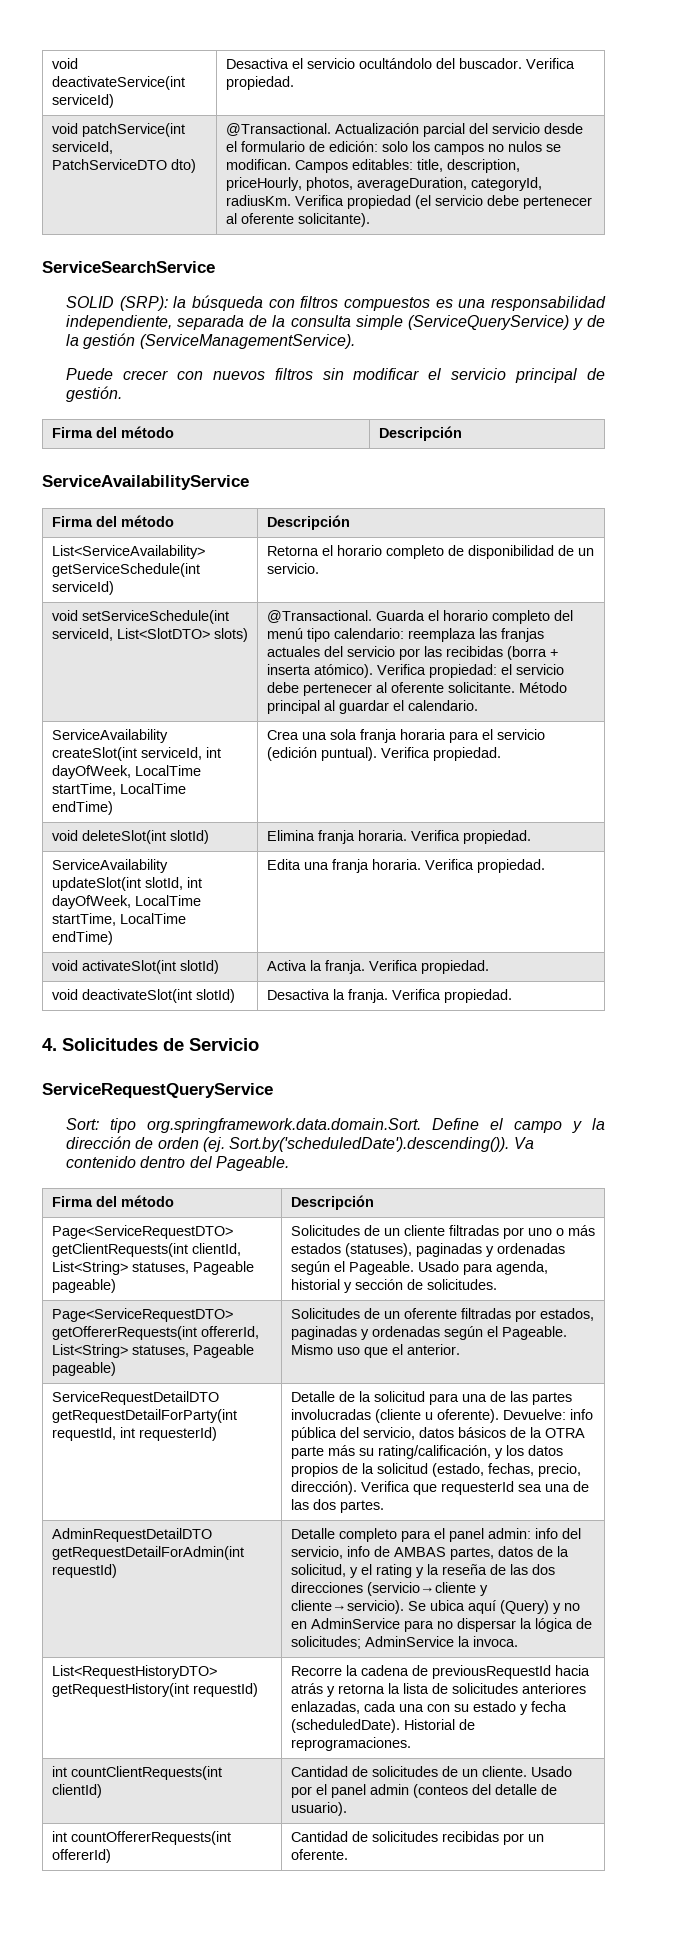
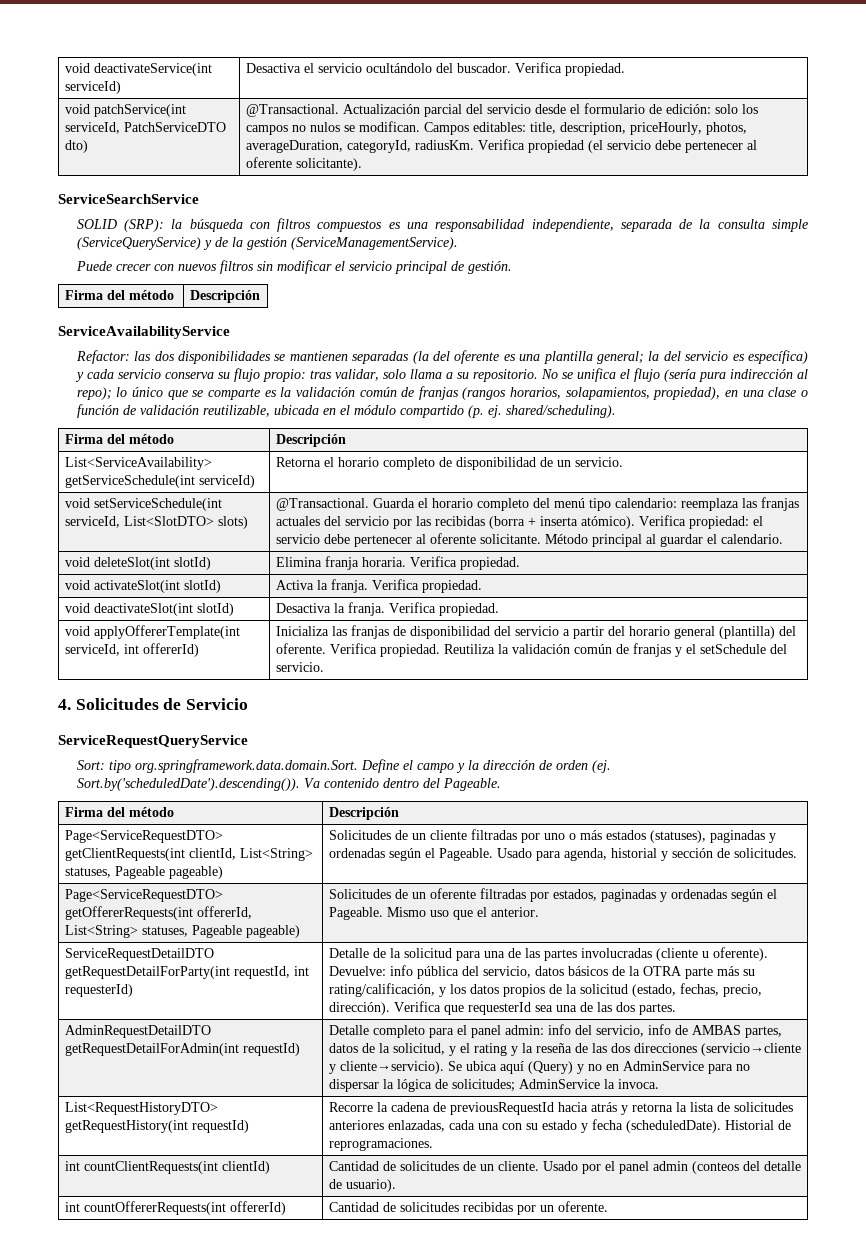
+ Refactor: las dos disponibilidades se mantienen separadas (la del oferente es una plantilla general; la del servicio es específica) y cada servicio conserva su flujo propio: tras validar, solo llama a su repositorio. No se unifica el flujo (sería pura indirección al repo); lo único que se comparte es la validación común de franjas (rangos horarios, solapamientos, propiedad), en una clase o función de validación reutilizable, ubicada en el módulo compartido (p. ej. shared/scheduling).
- ServiceAvailability createSlot(int serviceId, int dayOfWeek, LocalTime startTime, LocalTime endTime) | Crea una sola franja horaria para el servicio (edición puntual). Verifica propiedad.
- ServiceAvailability updateSlot(int slotId, int dayOfWeek, LocalTime startTime, LocalTime endTime) | Edita una franja horaria. Verifica propiedad.
+ void applyOffererTemplate(int serviceId, int offererId) | Inicializa las franjas de disponibilidad del servicio a partir del horario general (plantilla) del oferente. Verifica propiedad. Reutiliza la validación común de franjas y el setSchedule del servicio.

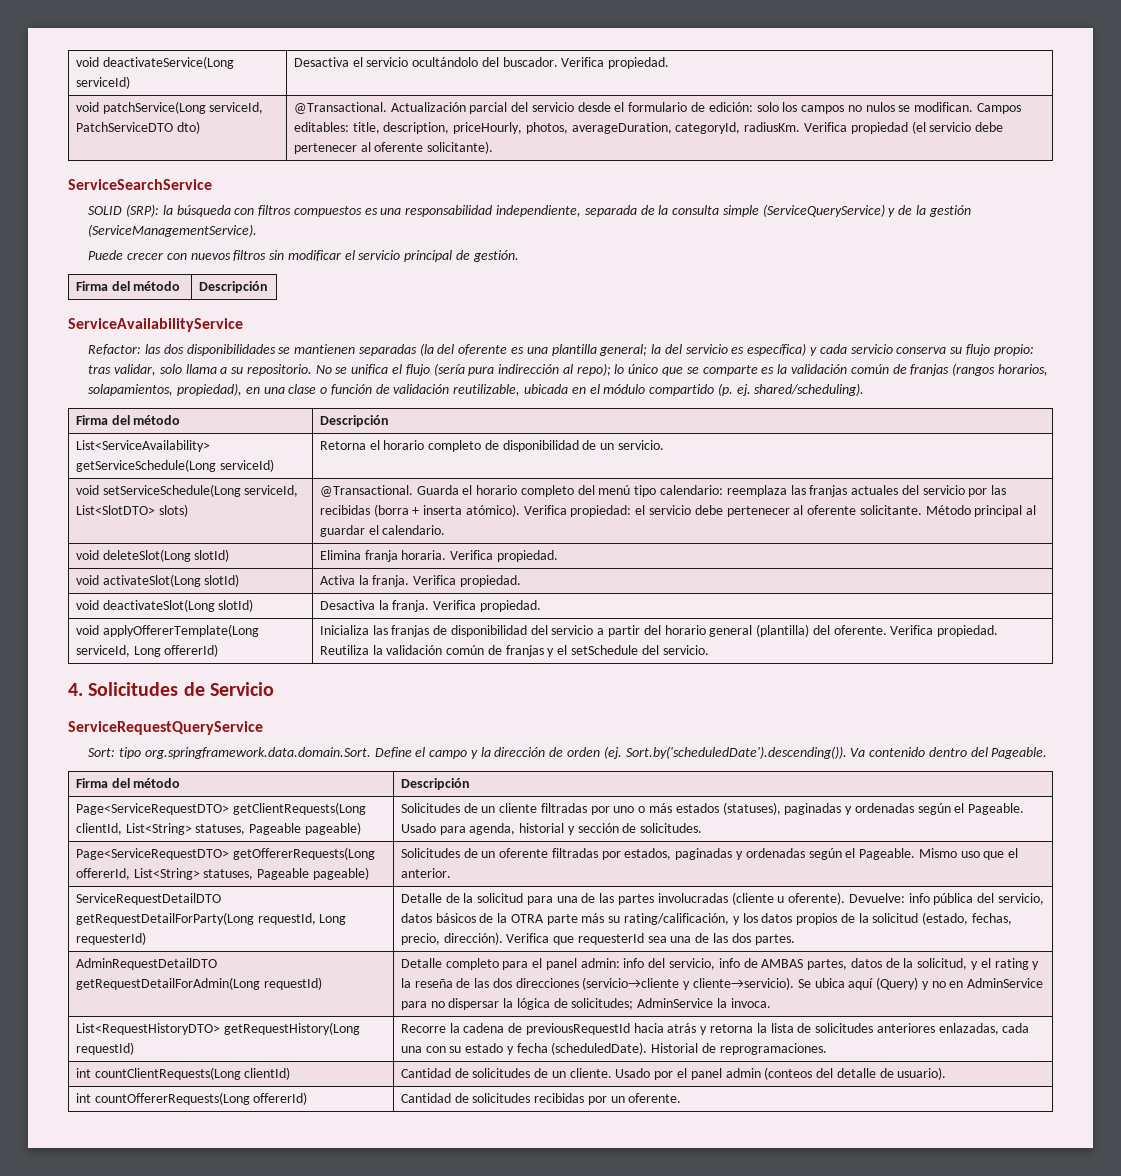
- void deactivateService(int serviceId) | Desactiva el servicio ocultándolo del buscador. Verifica propiedad.
+ void deactivateService(Long serviceId) | Desactiva el servicio ocultándolo del buscador. Verifica propiedad.
- void patchService(int serviceId, PatchServiceDTO dto) | @Transactional. Actualización parcial del servicio desde el formulario de edición: solo los campos no nulos se modifican. Campos editables: title, description, priceHourly, photos, averageDuration, categoryId, radiusKm. Verifica propiedad (el servicio debe pertenecer al oferente solicitante).
+ void patchService(Long serviceId, PatchServiceDTO dto) | @Transactional. Actualización parcial del servicio desde el formulario de edición: solo los campos no nulos se modifican. Campos editables: title, description, priceHourly, photos, averageDuration, categoryId, radiusKm. Verifica propiedad (el servicio debe pertenecer al oferente solicitante).
- List<ServiceAvailability> getServiceSchedule(int serviceId) | Retorna el horario completo de disponibilidad de un servicio.
+ List<ServiceAvailability> getServiceSchedule(Long serviceId) | Retorna el horario completo de disponibilidad de un servicio.
- void setServiceSchedule(int serviceId, List<SlotDTO> slots)
+ void setServiceSchedule(Long serviceId, List<SlotDTO> slots)
- void deleteSlot(int slotId) | Elimina franja horaria. Verifica propiedad.
+ void deleteSlot(Long slotId) | Elimina franja horaria. Verifica propiedad.
- void activateSlot(int slotId) | Activa la franja. Verifica propiedad.
+ void activateSlot(Long slotId) | Activa la franja. Verifica propiedad.
- void deactivateSlot(int slotId) | Desactiva la franja. Verifica propiedad.
+ void deactivateSlot(Long slotId) | Desactiva la franja. Verifica propiedad.
- void applyOffererTemplate(int serviceId, int offererId) | Inicializa las franjas de disponibilidad del servicio a partir del horario general (plantilla) del oferente. Verifica propiedad. Reutiliza la validación común de franjas y el setSchedule del servicio.
+ void applyOffererTemplate(Long serviceId, Long offererId) | Inicializa las franjas de disponibilidad del servicio a partir del horario general (plantilla) del oferente. Verifica propiedad. Reutiliza la validación común de franjas y el setSchedule del servicio.
- Page<ServiceRequestDTO> getClientRequests(int clientId, List<String> statuses, Pageable pageable) | Solicitudes de un cliente filtradas por uno o más estados (statuses), paginadas y ordenadas según el Pageable. Usado para agenda, historial y sección de solicitudes.
+ Page<ServiceRequestDTO> getClientRequests(Long clientId, List<String> statuses, Pageable pageable) | Solicitudes de un cliente filtradas por uno o más estados (statuses), paginadas y ordenadas según el Pageable. Usado para agenda, historial y sección de solicitudes.
- Page<ServiceRequestDTO> getOffererRequests(int offererId, List<String> statuses, Pageable pageable) | Solicitudes de un oferente filtradas por estados, paginadas y ordenadas según el Pageable. Mismo uso que el anterior.
+ Page<ServiceRequestDTO> getOffererRequests(Long offererId, List<String> statuses, Pageable pageable) | Solicitudes de un oferente filtradas por estados, paginadas y ordenadas según el Pageable. Mismo uso que el anterior.
- ServiceRequestDetailDTO getRequestDetailForParty(int requestId, int requesterId)
+ ServiceRequestDetailDTO getRequestDetailForParty(Long requestId, Long requesterId)
- AdminRequestDetailDTO getRequestDetailForAdmin(int requestId)
+ AdminRequestDetailDTO getRequestDetailForAdmin(Long requestId)
- List<RequestHistoryDTO> getRequestHistory(int requestId) | Recorre la cadena de previousRequestId hacia atrás y retorna la lista de solicitudes anteriores enlazadas, cada una con su estado y fecha (scheduledDate). Historial de reprogramaciones.
+ List<RequestHistoryDTO> getRequestHistory(Long requestId) | Recorre la cadena de previousRequestId hacia atrás y retorna la lista de solicitudes anteriores enlazadas, cada una con su estado y fecha (scheduledDate). Historial de reprogramaciones.
- int countClientRequests(int clientId) | Cantidad de solicitudes de un cliente. Usado por el panel admin (conteos del detalle de usuario).
+ int countClientRequests(Long clientId) | Cantidad de solicitudes de un cliente. Usado por el panel admin (conteos del detalle de usuario).
- int countOffererRequests(int offererId) | Cantidad de solicitudes recibidas por un oferente.
+ int countOffererRequests(Long offererId) | Cantidad de solicitudes recibidas por un oferente.

